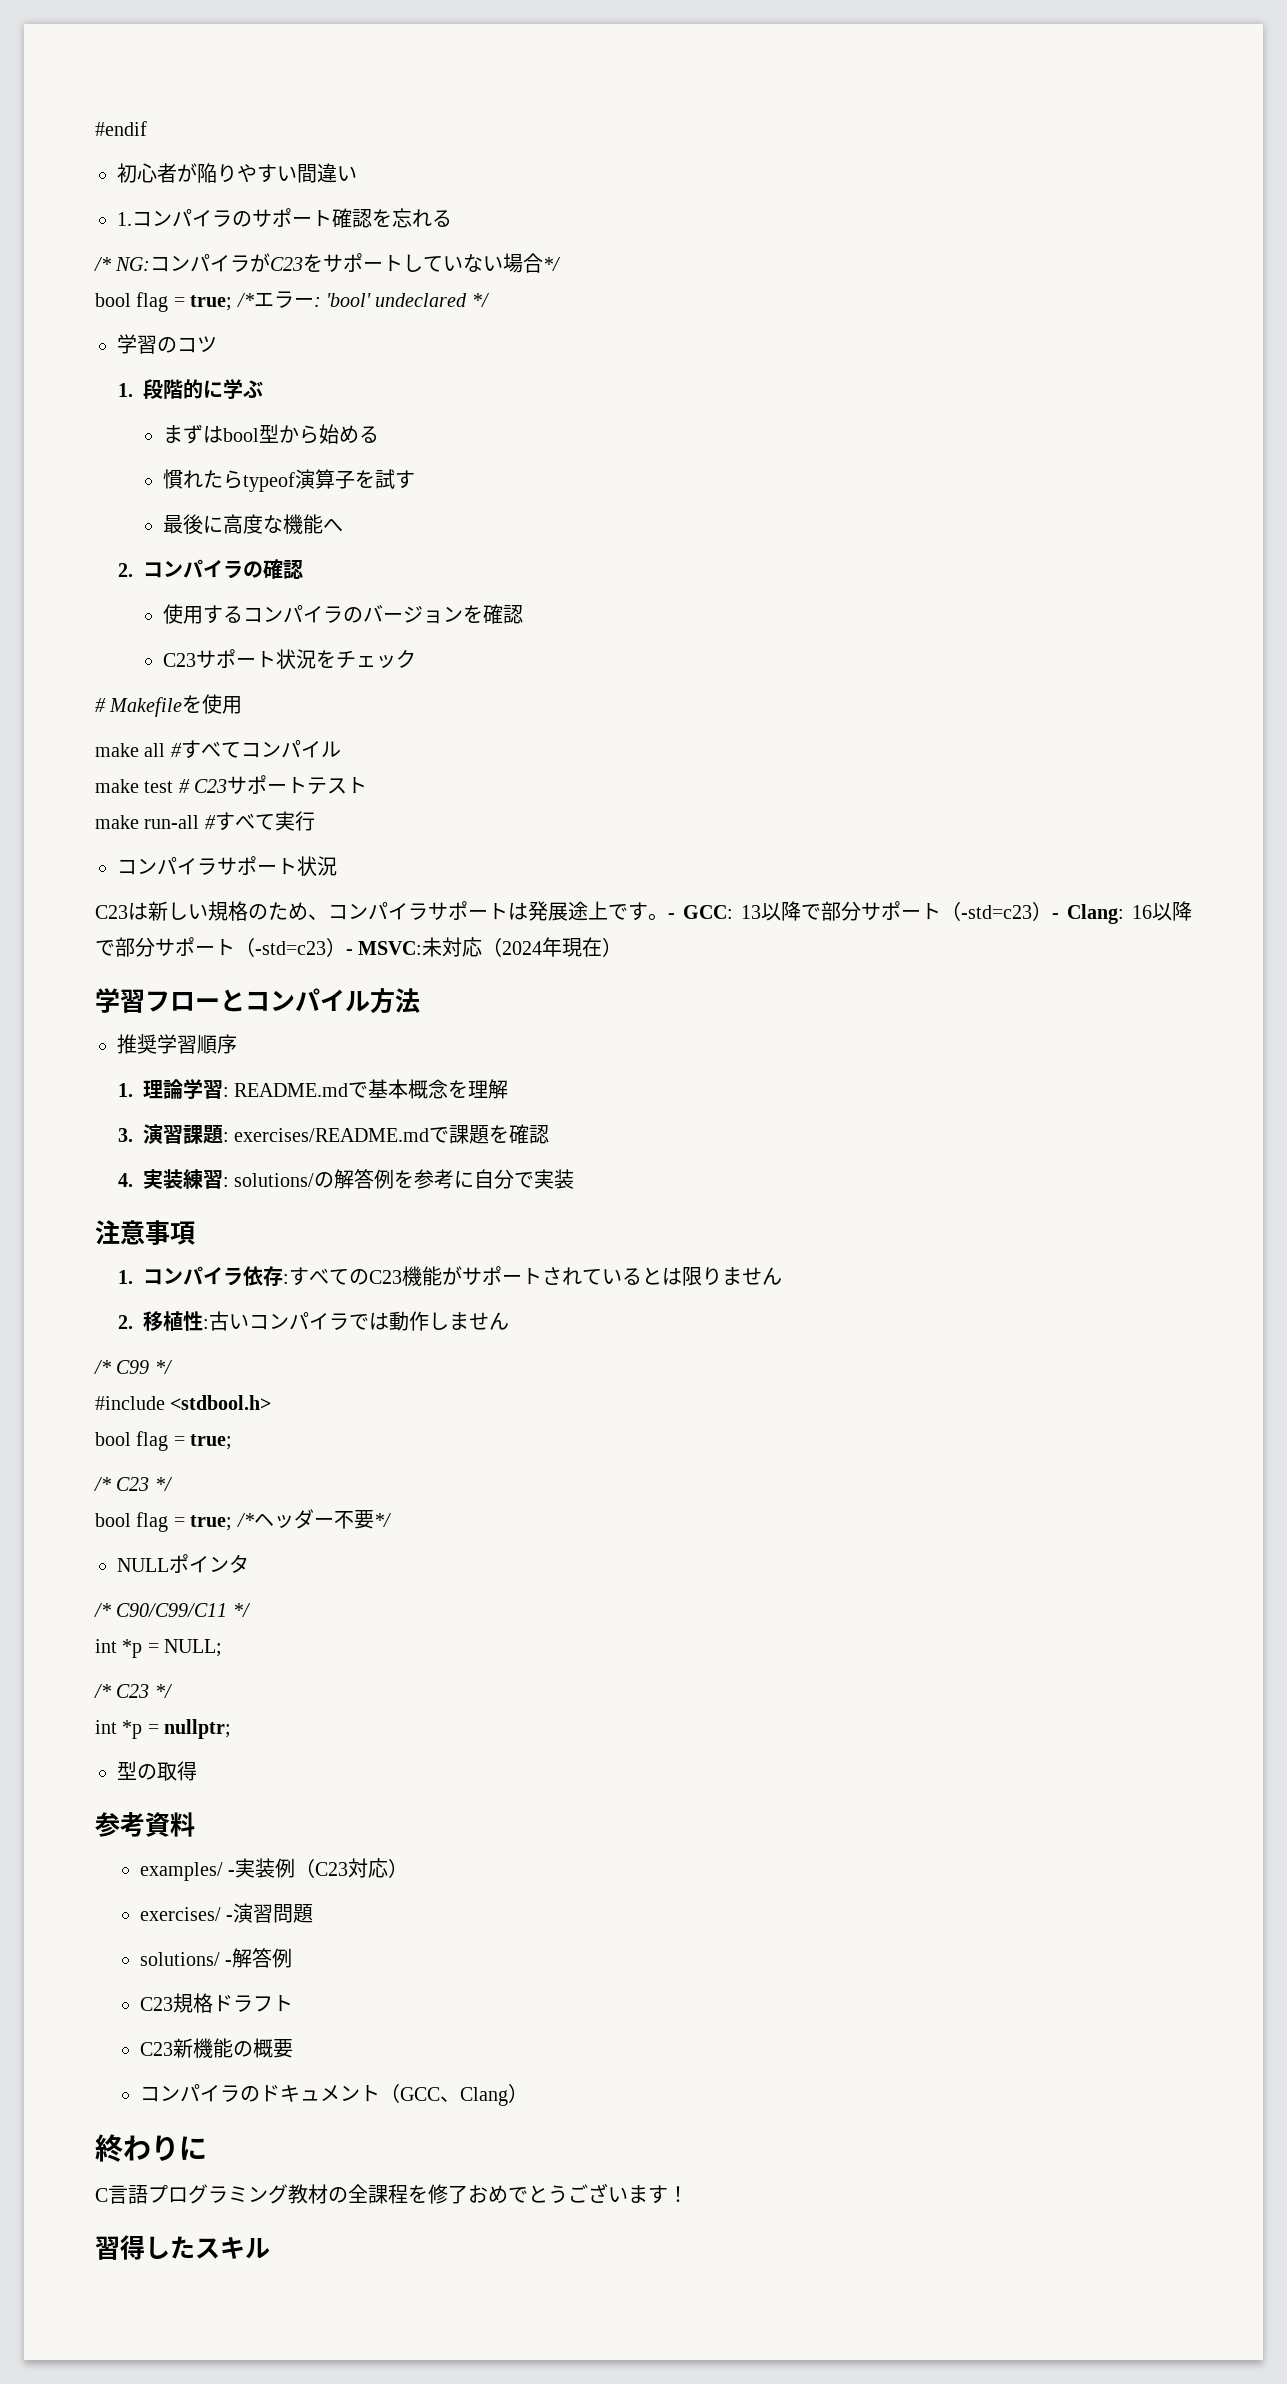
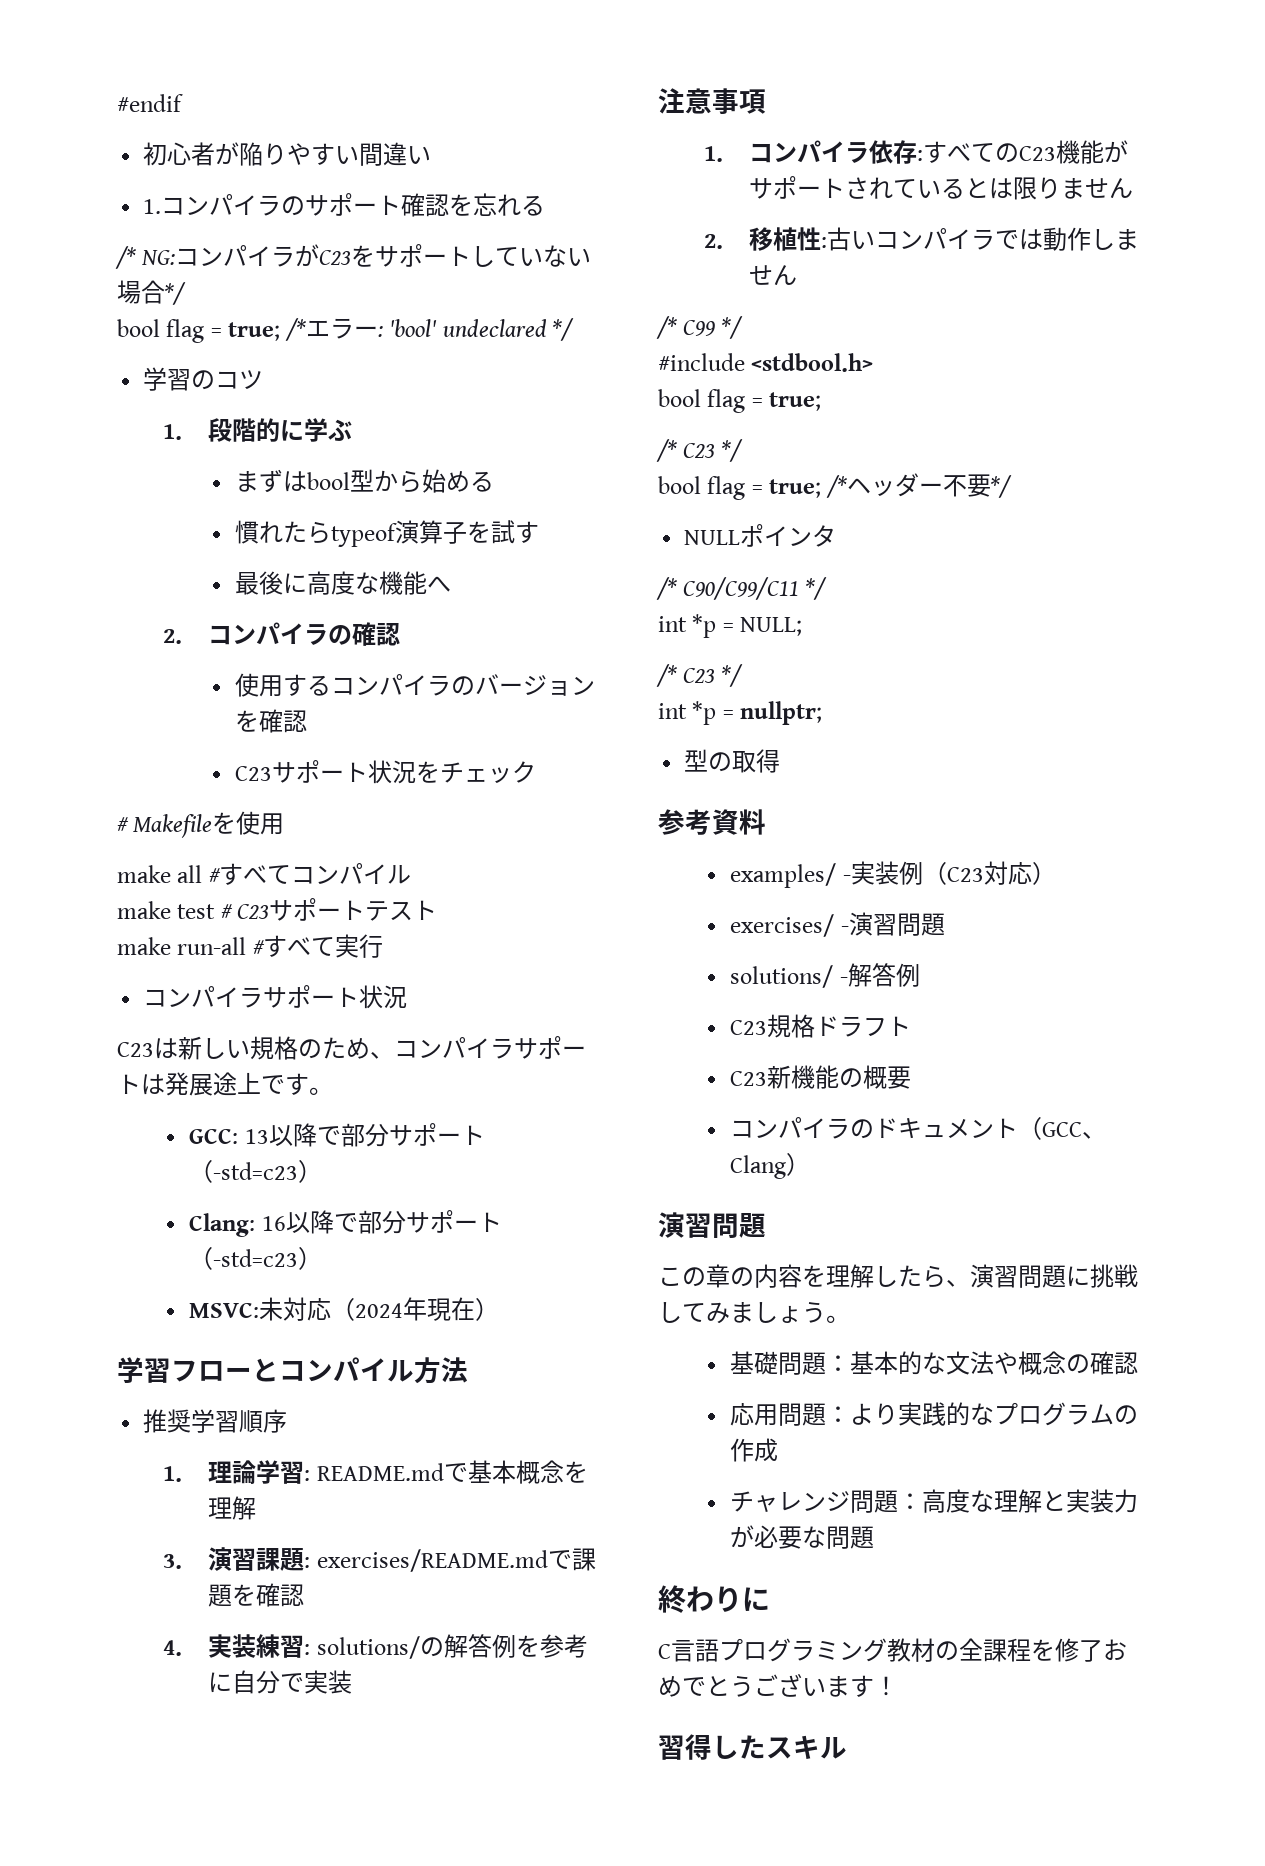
- C23は新しい規格のため、コンパイラサポートは発展途上です。- GCC: 13以降で部分サポート（-std=c23）- Clang: 16以降で部分サポート（-std=c23）- MSVC:未対応（2024年現在）
+ C23は新しい規格のため、コンパイラサポートは発展途上です。
+ GCC: 13以降で部分サポート（-std=c23）
+ Clang: 16以降で部分サポート（-std=c23）
+ MSVC:未対応（2024年現在）
  コンパイラのドキュメント（GCC、Clang）
+ 演習問題
+ この章の内容を理解したら、演習問題に挑戦してみましょう。
+ 基礎問題：基本的な文法や概念の確認
+ 応用問題：より実践的なプログラムの作成
+ チャレンジ問題：高度な理解と実装力が必要な問題

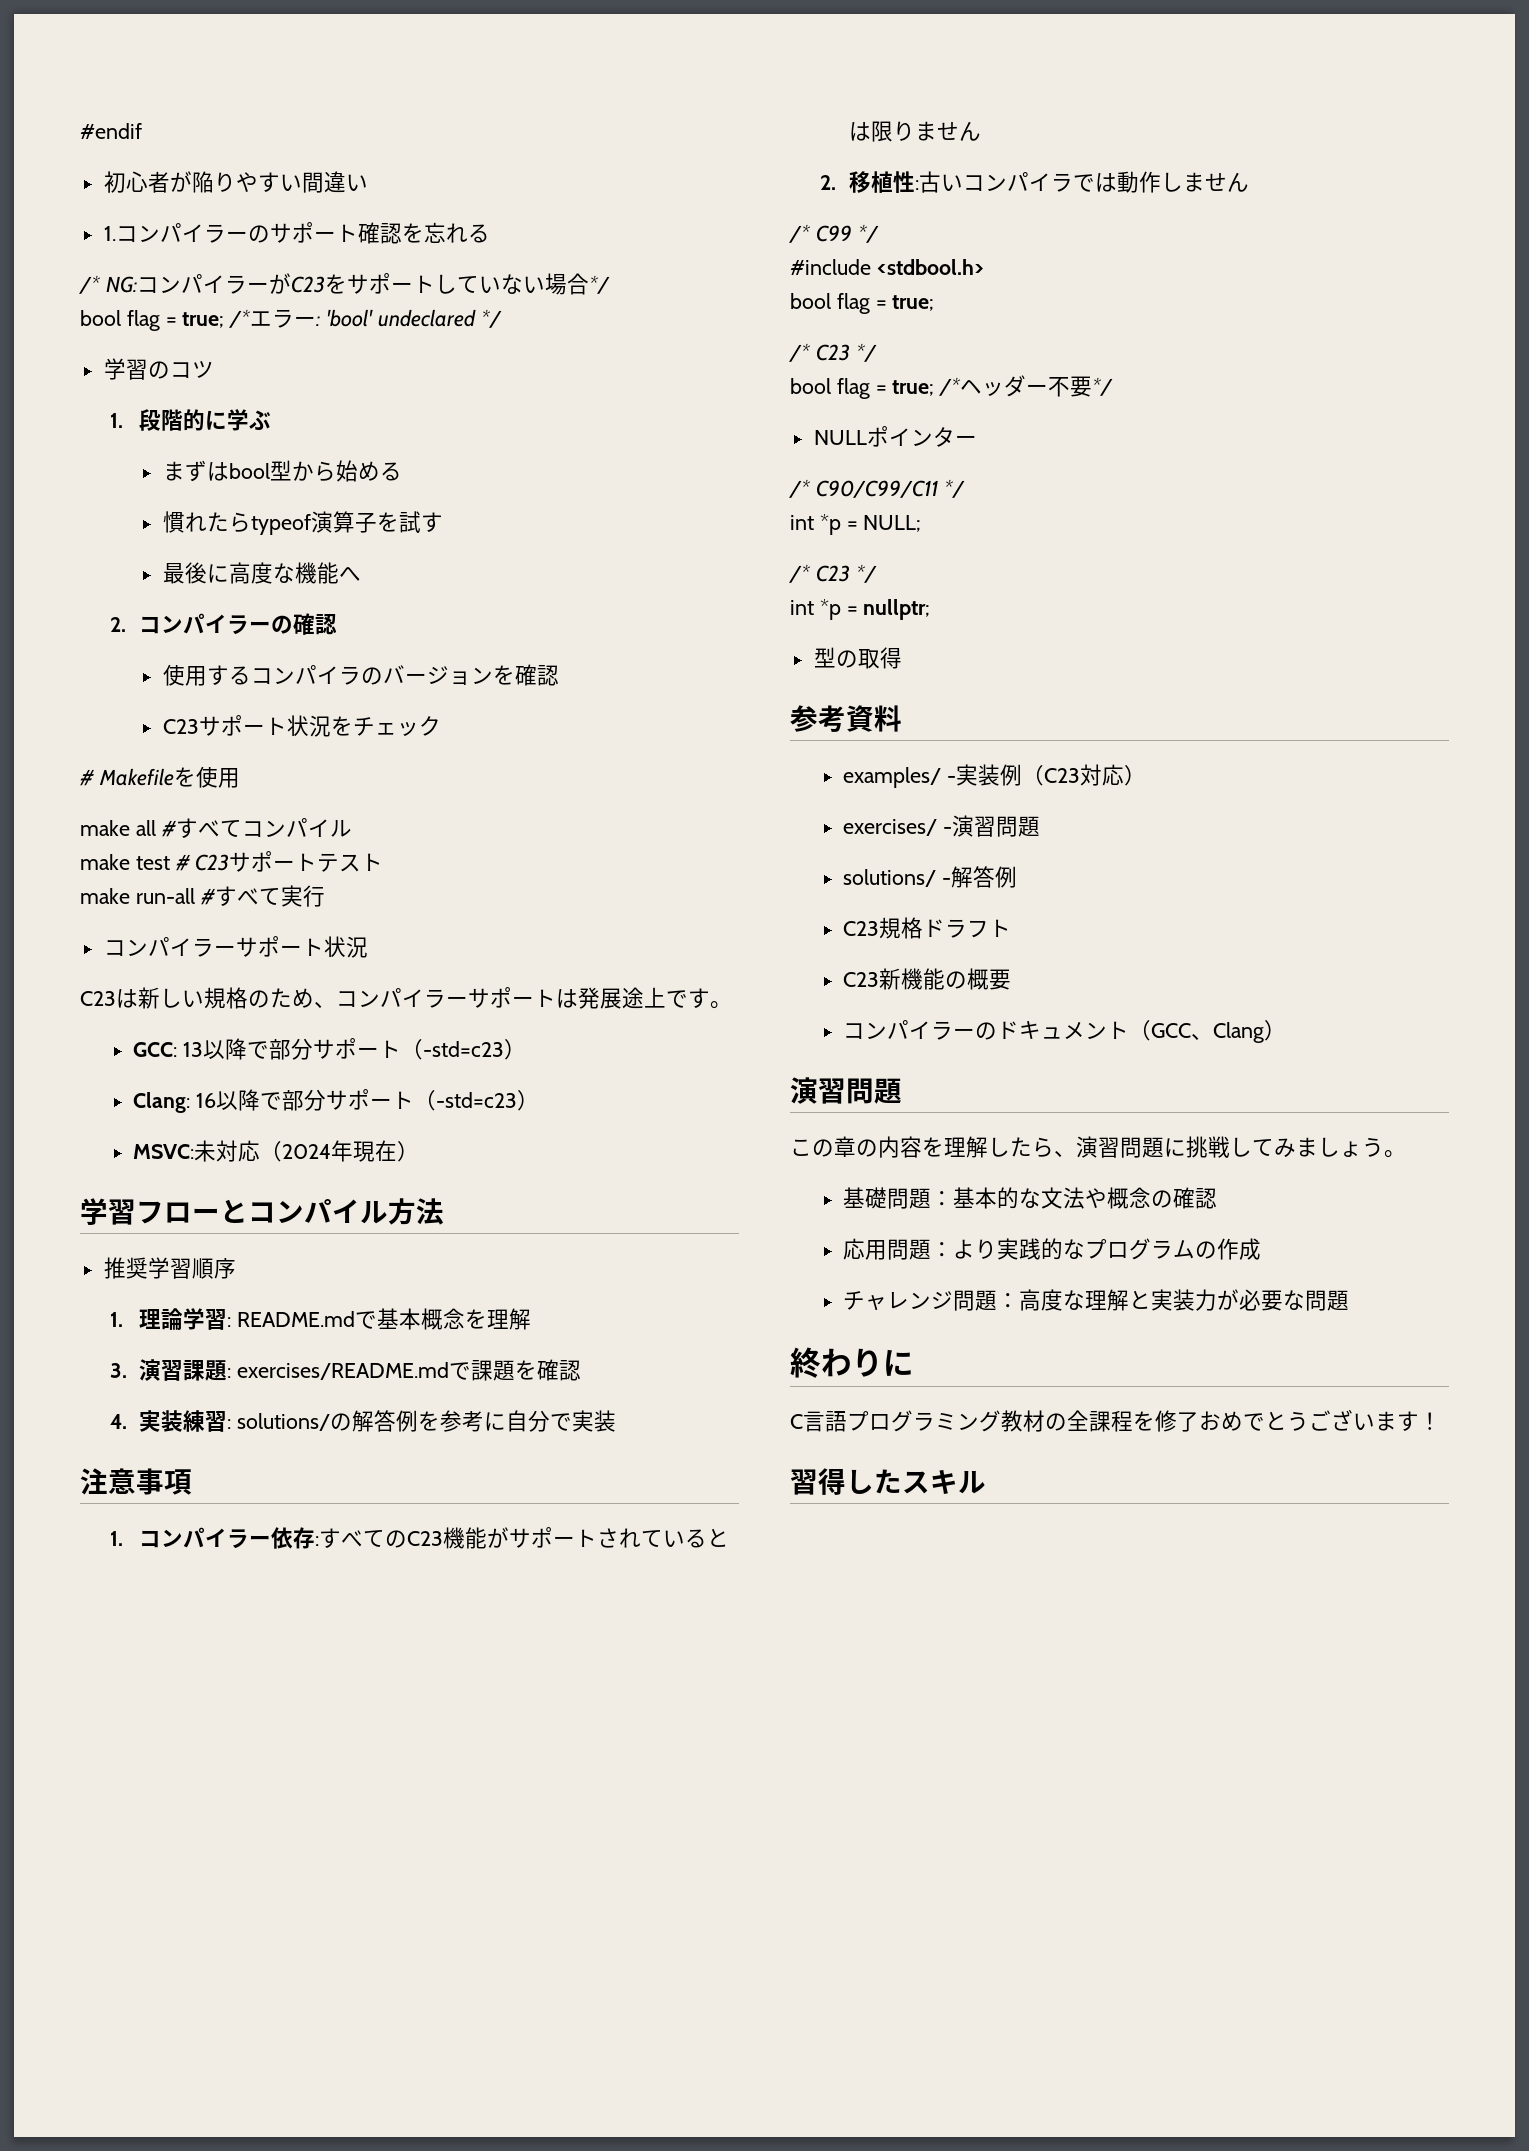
- 1.コンパイラのサポート確認を忘れる
+ 1.コンパイラーのサポート確認を忘れる
- /* NG:コンパイラがC23をサポートしていない場合*/
+ /* NG:コンパイラーがC23をサポートしていない場合*/
- 2.コンパイラの確認
+ 2.コンパイラーの確認
- コンパイラサポート状況
+ コンパイラーサポート状況
- C23は新しい規格のため、コンパイラサポートは発展途上です。
+ C23は新しい規格のため、コンパイラーサポートは発展途上です。
- 1.コンパイラ依存:すべてのC23機能がサポートされているとは限りません
+ 1.コンパイラー依存:すべてのC23機能がサポートされているとは限りません
- NULLポインタ
+ NULLポインター
- コンパイラのドキュメント（GCC、Clang）
+ コンパイラーのドキュメント（GCC、Clang）

